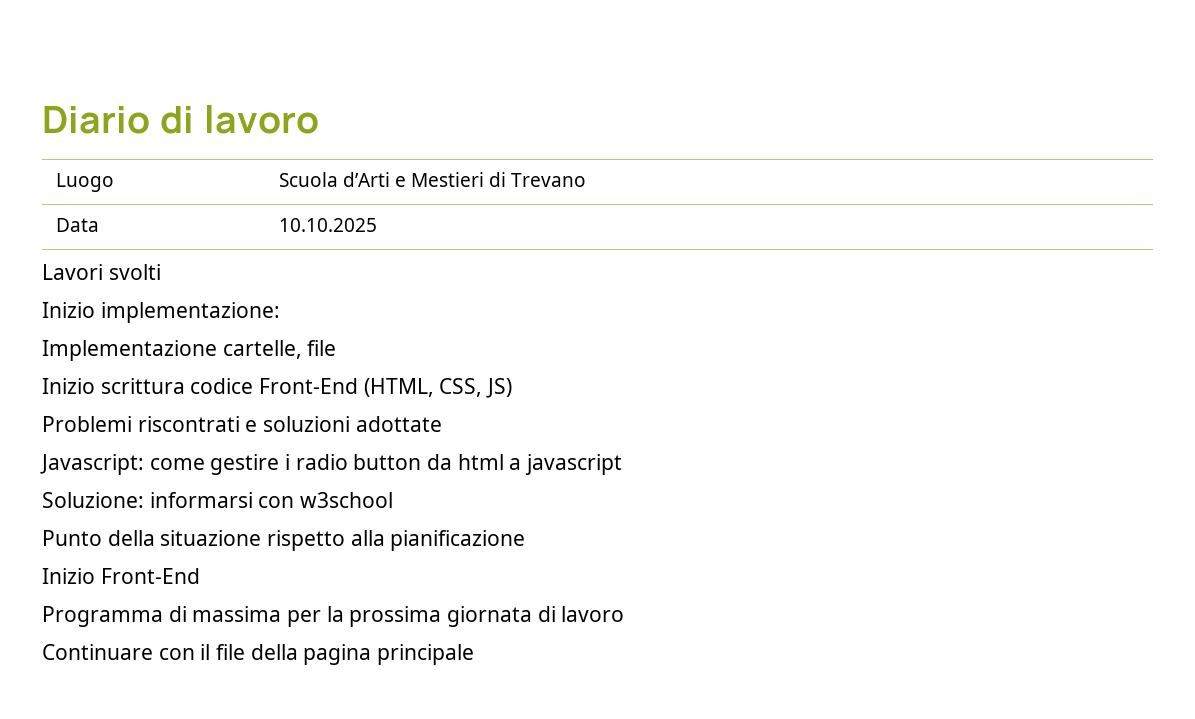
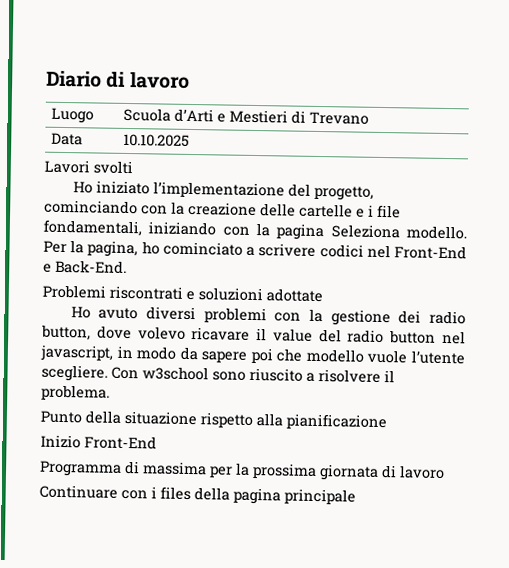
- Inizio implementazione:
- Implementazione cartelle, file
- Inizio scrittura codice Front-End (HTML, CSS, JS)
+ Ho iniziato l’implementazione del progetto, cominciando con la creazione delle cartelle e i file fondamentali, iniziando con la pagina Seleziona modello. Per la pagina, ho cominciato a scrivere codici nel Front-End e Back-End.
- Javascript: come gestire i radio button da html a javascript
- Soluzione: informarsi con w3school
+ Ho avuto diversi problemi con la gestione dei radio button, dove volevo ricavare il value del radio button nel javascript, in modo da sapere poi che modello vuole l’utente scegliere. Con w3school sono riuscito a risolvere il problema.
- Continuare con il file della pagina principale
+ Continuare con i files della pagina principale

